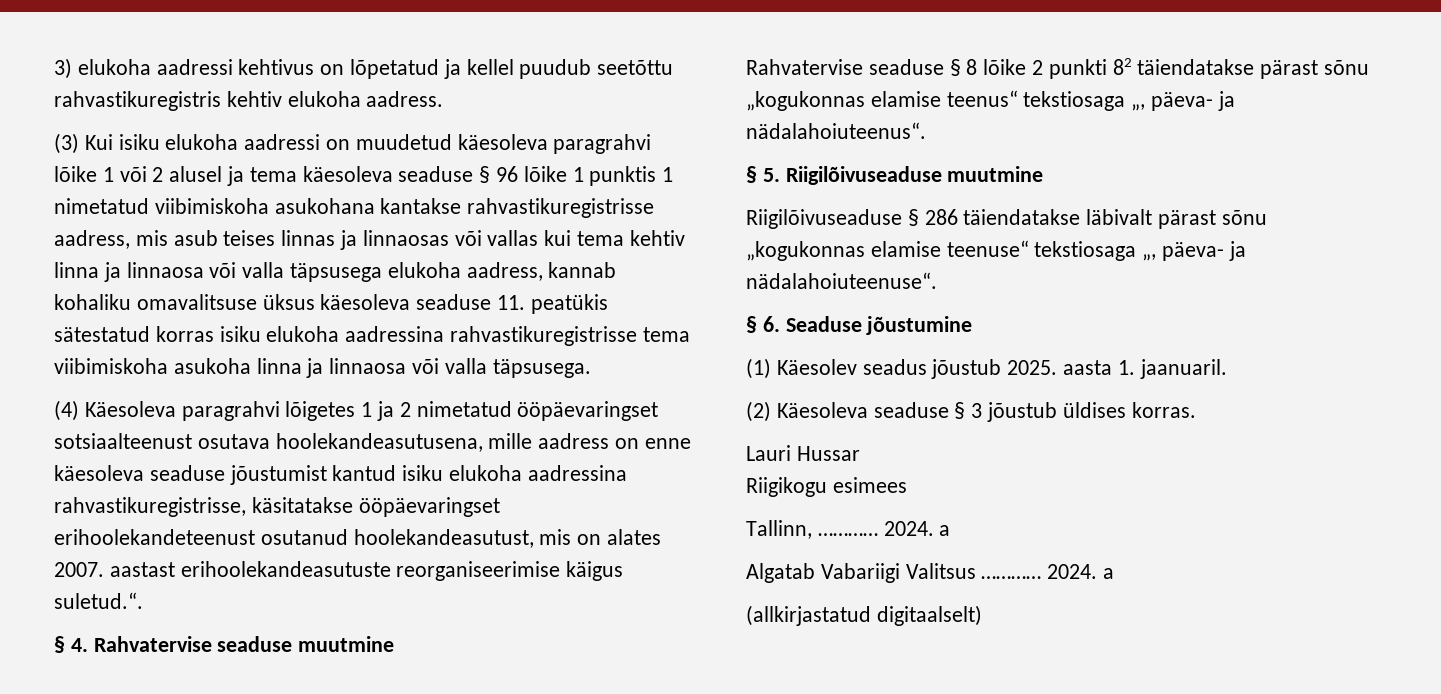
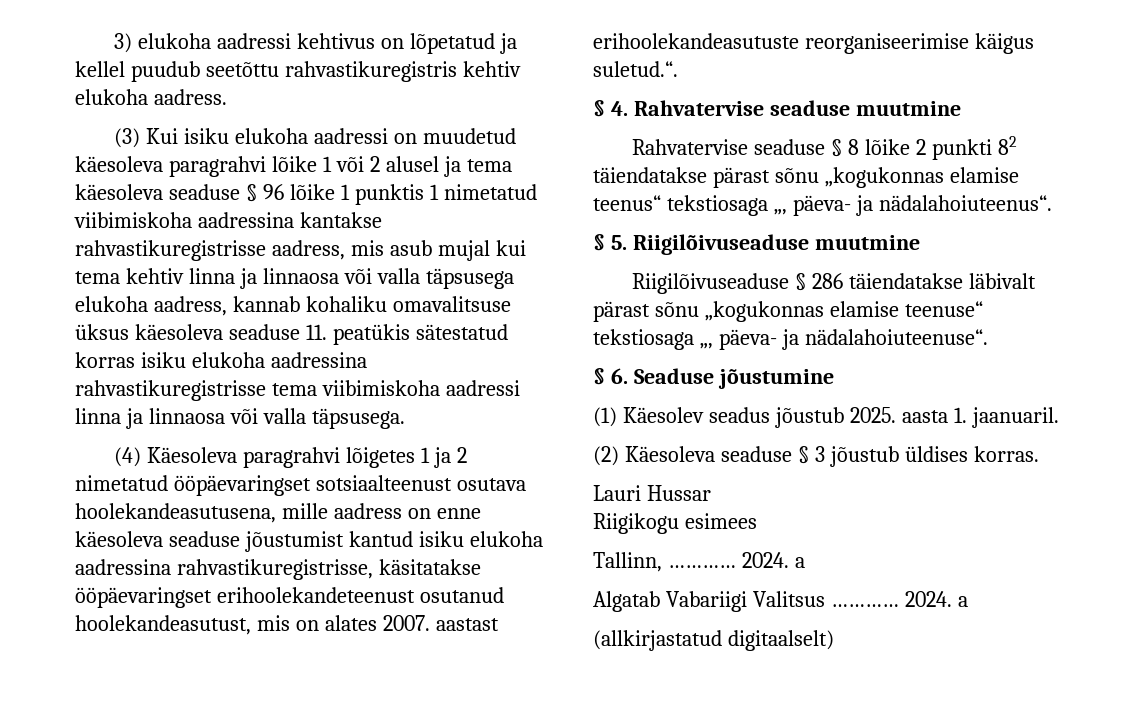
- (3) Kui isiku elukoha aadressi on muudetud käesoleva paragrahvi lõike 1 või 2 alusel ja tema käesoleva seaduse § 96 lõike 1 punktis 1 nimetatud viibimiskoha asukohana kantakse rahvastikuregistrisse aadress, mis asub teises linnas ja linnaosas või vallas kui tema kehtiv linna ja linnaosa või valla täpsusega elukoha aadress, kannab kohaliku omavalitsuse üksus käesoleva seaduse 11. peatükis sätestatud korras isiku elukoha aadressina rahvastikuregistrisse tema viibimiskoha asukoha linna ja linnaosa või valla täpsusega.
+ (3) Kui isiku elukoha aadressi on muudetud käesoleva paragrahvi lõike 1 või 2 alusel ja tema käesoleva seaduse § 96 lõike 1 punktis 1 nimetatud viibimiskoha aadressina kantakse rahvastikuregistrisse aadress, mis asub mujal kui tema kehtiv linna ja linnaosa või valla täpsusega elukoha aadress, kannab kohaliku omavalitsuse üksus käesoleva seaduse 11. peatükis sätestatud korras isiku elukoha aadressina rahvastikuregistrisse tema viibimiskoha aadressi linna ja linnaosa või valla täpsusega.

